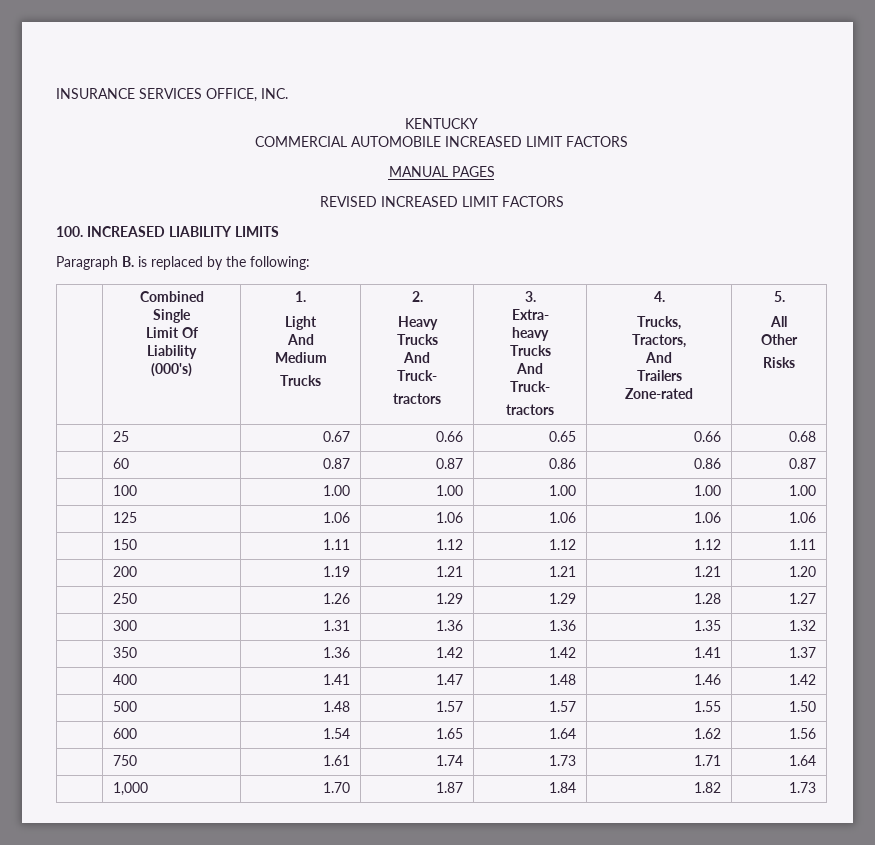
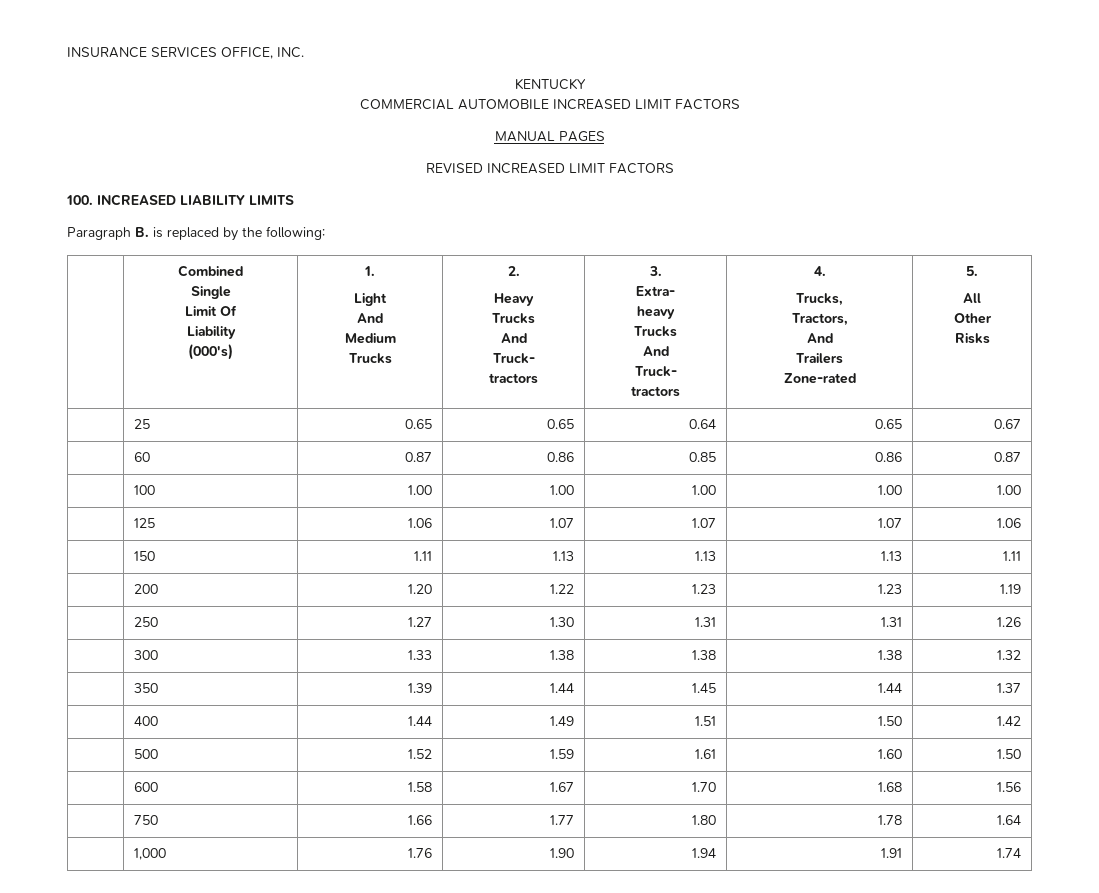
- | 25 | 0.67 | 0.66 | 0.65 | 0.66 | 0.68
+ | 25 | 0.65 | 0.65 | 0.64 | 0.65 | 0.67
- | 60 | 0.87 | 0.87 | 0.86 | 0.86 | 0.87
+ | 60 | 0.87 | 0.86 | 0.85 | 0.86 | 0.87
- | 125 | 1.06 | 1.06 | 1.06 | 1.06 | 1.06
+ | 125 | 1.06 | 1.07 | 1.07 | 1.07 | 1.06
- | 150 | 1.11 | 1.12 | 1.12 | 1.12 | 1.11
+ | 150 | 1.11 | 1.13 | 1.13 | 1.13 | 1.11
- | 200 | 1.19 | 1.21 | 1.21 | 1.21 | 1.20
- | 250 | 1.26 | 1.29 | 1.29 | 1.28 | 1.27
- | 300 | 1.31 | 1.36 | 1.36 | 1.35 | 1.32
- | 350 | 1.36 | 1.42 | 1.42 | 1.41 | 1.37
- | 400 | 1.41 | 1.47 | 1.48 | 1.46 | 1.42
- | 500 | 1.48 | 1.57 | 1.57 | 1.55 | 1.50
- | 600 | 1.54 | 1.65 | 1.64 | 1.62 | 1.56
- | 750 | 1.61 | 1.74 | 1.73 | 1.71 | 1.64
- | 1,000 | 1.70 | 1.87 | 1.84 | 1.82 | 1.73
+ | 200 | 1.20 | 1.22 | 1.23 | 1.23 | 1.19
+ | 250 | 1.27 | 1.30 | 1.31 | 1.31 | 1.26
+ | 300 | 1.33 | 1.38 | 1.38 | 1.38 | 1.32
+ | 350 | 1.39 | 1.44 | 1.45 | 1.44 | 1.37
+ | 400 | 1.44 | 1.49 | 1.51 | 1.50 | 1.42
+ | 500 | 1.52 | 1.59 | 1.61 | 1.60 | 1.50
+ | 600 | 1.58 | 1.67 | 1.70 | 1.68 | 1.56
+ | 750 | 1.66 | 1.77 | 1.80 | 1.78 | 1.64
+ | 1,000 | 1.76 | 1.90 | 1.94 | 1.91 | 1.74

